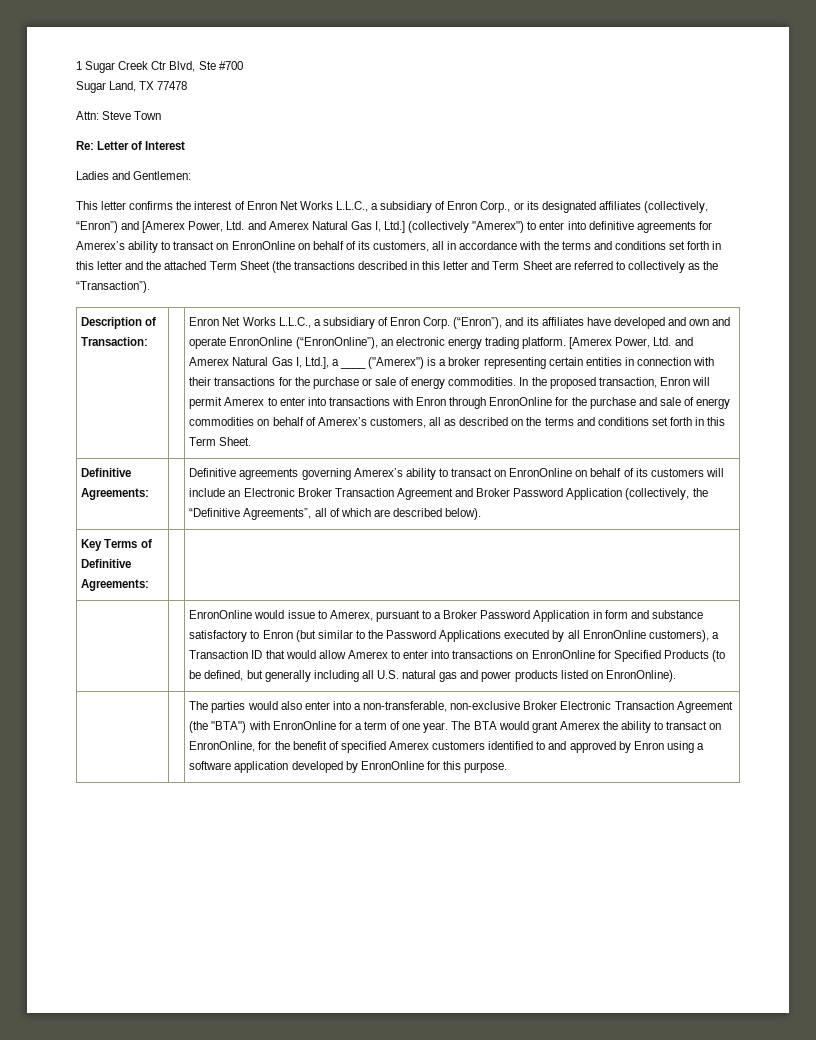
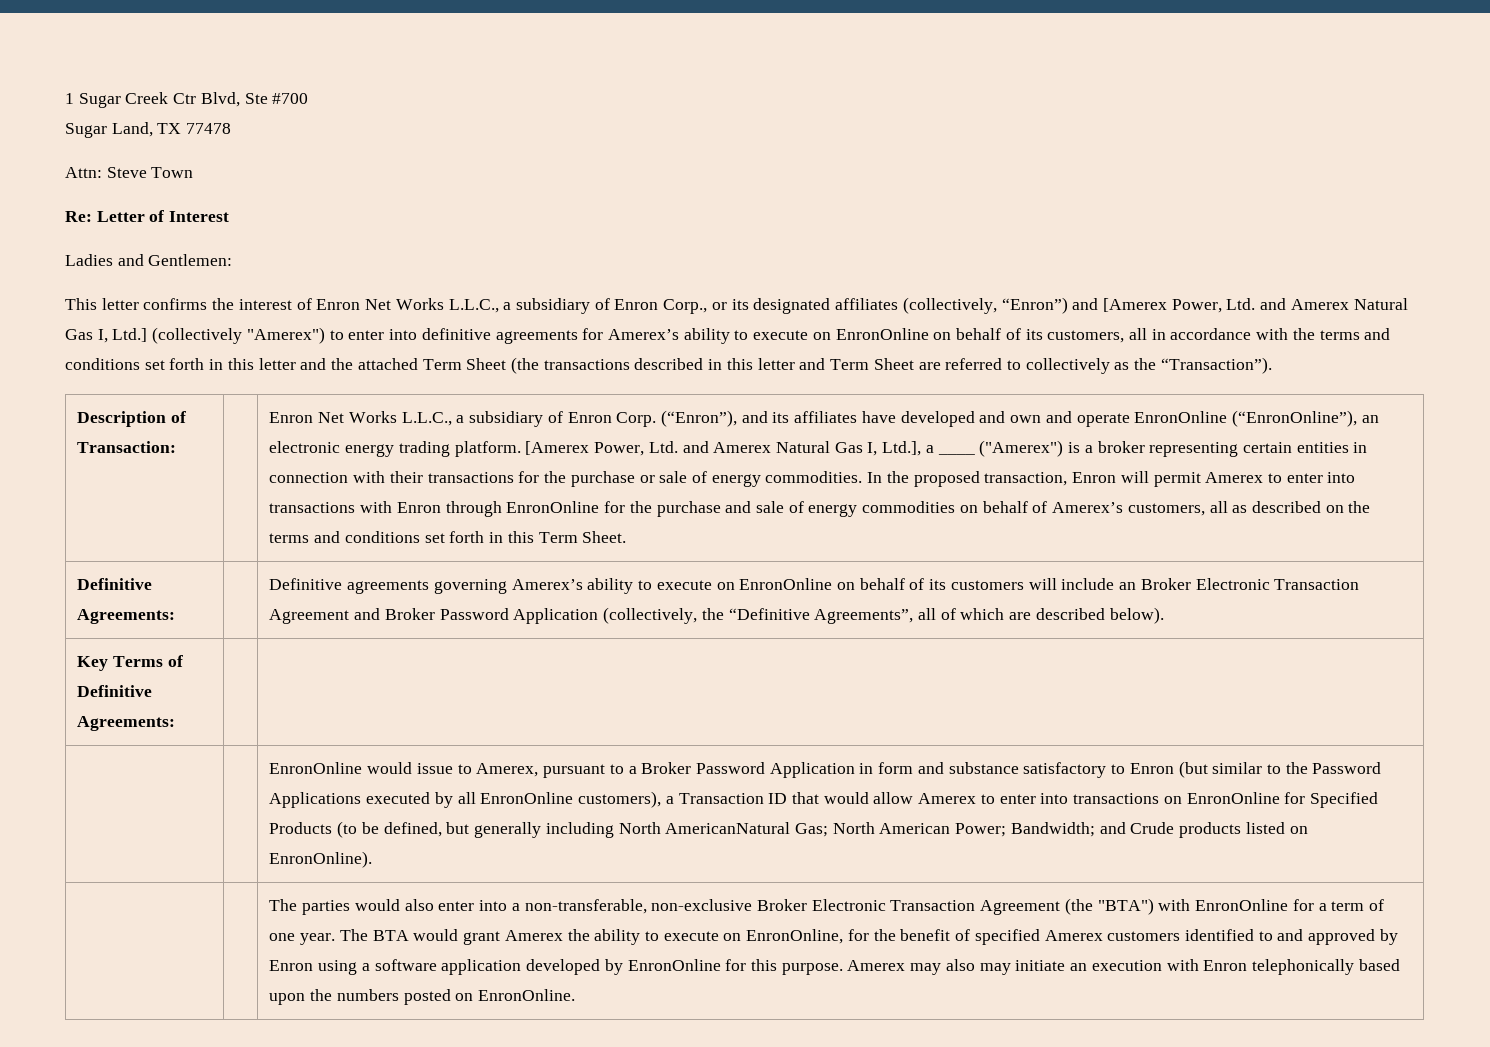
- This letter confirms the interest of Enron Net Works L.L.C., a subsidiary of Enron Corp., or its designated affiliates (collectively, “Enron”) and [Amerex Power, Ltd. and Amerex Natural Gas I, Ltd.] (collectively "Amerex") to enter into definitive agreements for Amerex’s ability to transact on EnronOnline on behalf of its customers, all in accordance with the terms and conditions set forth in this letter and the attached Term Sheet (the transactions described in this letter and Term Sheet are referred to collectively as the “Transaction”).
+ This letter confirms the interest of Enron Net Works L.L.C., a subsidiary of Enron Corp., or its designated affiliates (collectively, “Enron”) and [Amerex Power, Ltd. and Amerex Natural Gas I, Ltd.] (collectively "Amerex") to enter into definitive agreements for Amerex’s ability to execute on EnronOnline on behalf of its customers, all in accordance with the terms and conditions set forth in this letter and the attached Term Sheet (the transactions described in this letter and Term Sheet are referred to collectively as the “Transaction”).
- Definitive Agreements: | | Definitive agreements governing Amerex’s ability to transact on EnronOnline on behalf of its customers will include an Electronic Broker Transaction Agreement and Broker Password Application (collectively, the “Definitive Agreements”, all of which are described below).
+ Definitive Agreements: | | Definitive agreements governing Amerex’s ability to execute on EnronOnline on behalf of its customers will include an Broker Electronic Transaction Agreement and Broker Password Application (collectively, the “Definitive Agreements”, all of which are described below).
- EnronOnline would issue to Amerex, pursuant to a Broker Password Application in form and substance satisfactory to Enron (but similar to the Password Applications executed by all EnronOnline customers), a Transaction ID that would allow Amerex to enter into transactions on EnronOnline for Specified Products (to be defined, but generally including all U.S. natural gas and power products listed on EnronOnline).
+ EnronOnline would issue to Amerex, pursuant to a Broker Password Application in form and substance satisfactory to Enron (but similar to the Password Applications executed by all EnronOnline customers), a Transaction ID that would allow Amerex to enter into transactions on EnronOnline for Specified Products (to be defined, but generally including North AmericanNatural Gas; North American Power; Bandwidth; and Crude products listed on EnronOnline).
- The BTA would grant Amerex the ability to transact on EnronOnline, for the benefit of specified Amerex customers identified to and approved by Enron using a software application developed by EnronOnline for this purpose.
+ The BTA would grant Amerex the ability to execute on EnronOnline, for the benefit of specified Amerex customers identified to and approved by Enron using a software application developed by EnronOnline for this purpose.
+ Amerex may also may initiate an execution with Enron telephonically based upon the numbers posted on EnronOnline.

